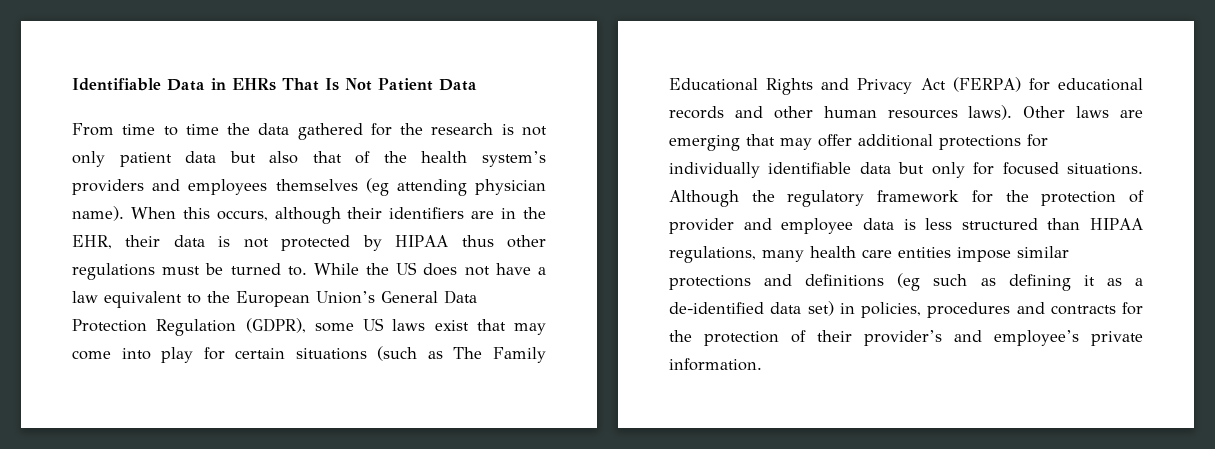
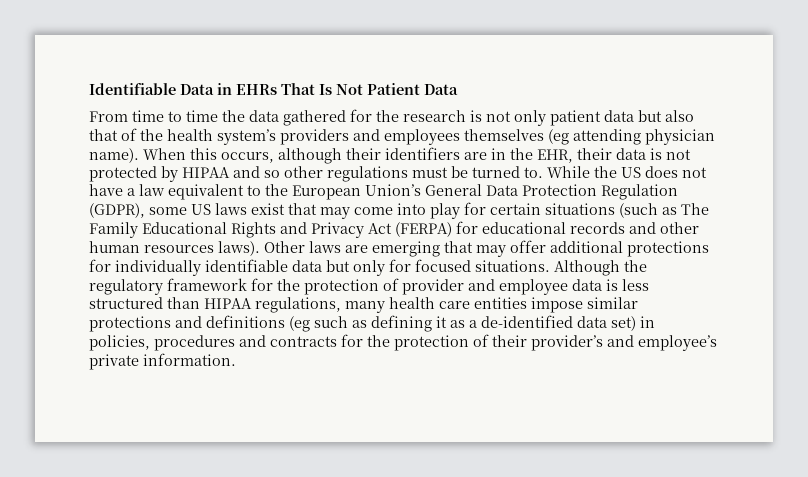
- When this occurs, although their identifiers are in the EHR, their data is not protected by HIPAA thus other regulations must be turned to.
+ When this occurs, although their identifiers are in the EHR, their data is not protected by HIPAA and so other regulations must be turned to.

